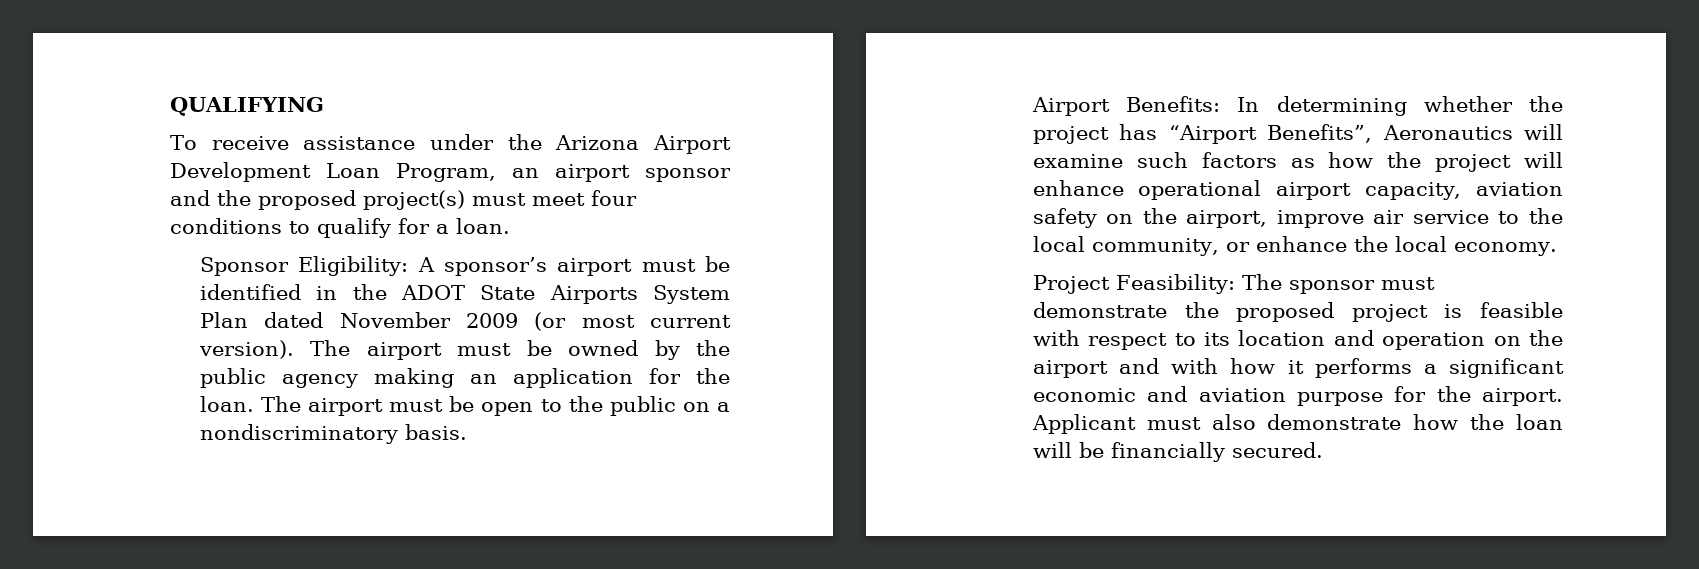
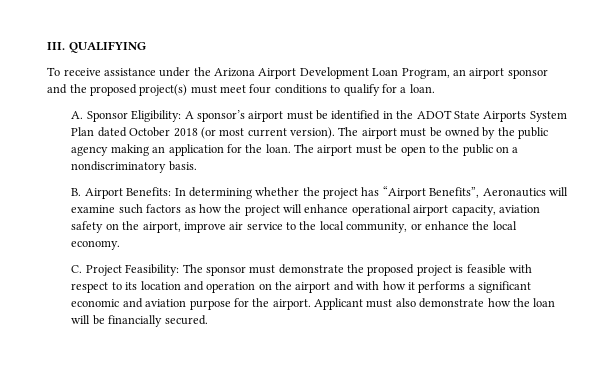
- QUALIFYING
+ III. QUALIFYING
- Sponsor Eligibility: A sponsor’s airport must be identified in the ADOT State Airports System Plan dated November 2009 (or most current version).
+ A. Sponsor Eligibility: A sponsor’s airport must be identified in the ADOT State Airports System Plan dated October 2018 (or most current version).
- Airport Benefits: In determining whether the project has “Airport Benefits”, Aeronautics will examine such factors as how the project will enhance operational airport capacity, aviation safety on the airport, improve air service to the local community, or enhance the local economy.
+ B. Airport Benefits: In determining whether the project has “Airport Benefits”, Aeronautics will examine such factors as how the project will enhance operational airport capacity, aviation safety on the airport, improve air service to the local community, or enhance the local economy.
- Project Feasibility: The sponsor must demonstrate the proposed project is feasible with respect to its location and operation on the airport and with how it performs a significant economic and aviation purpose for the airport.
+ C. Project Feasibility: The sponsor must demonstrate the proposed project is feasible with respect to its location and operation on the airport and with how it performs a significant economic and aviation purpose for the airport.

